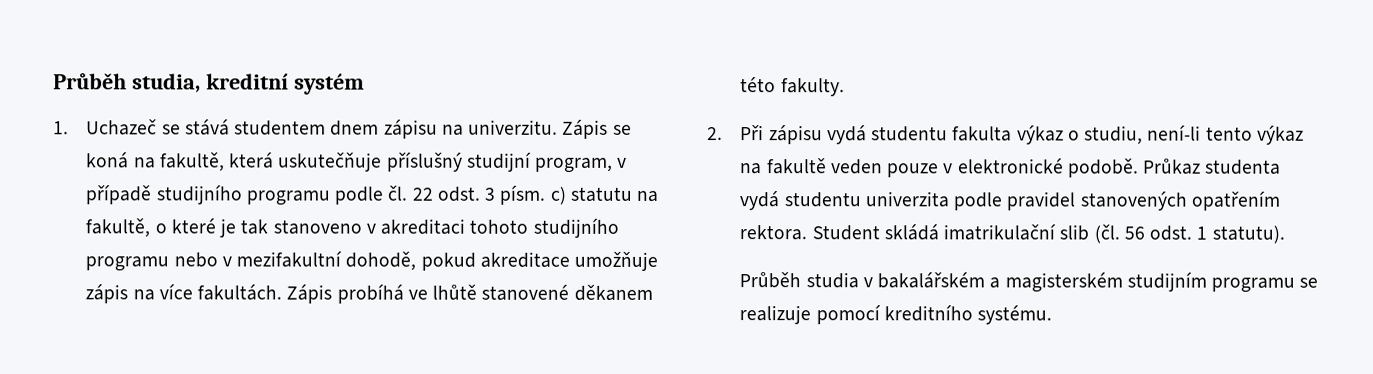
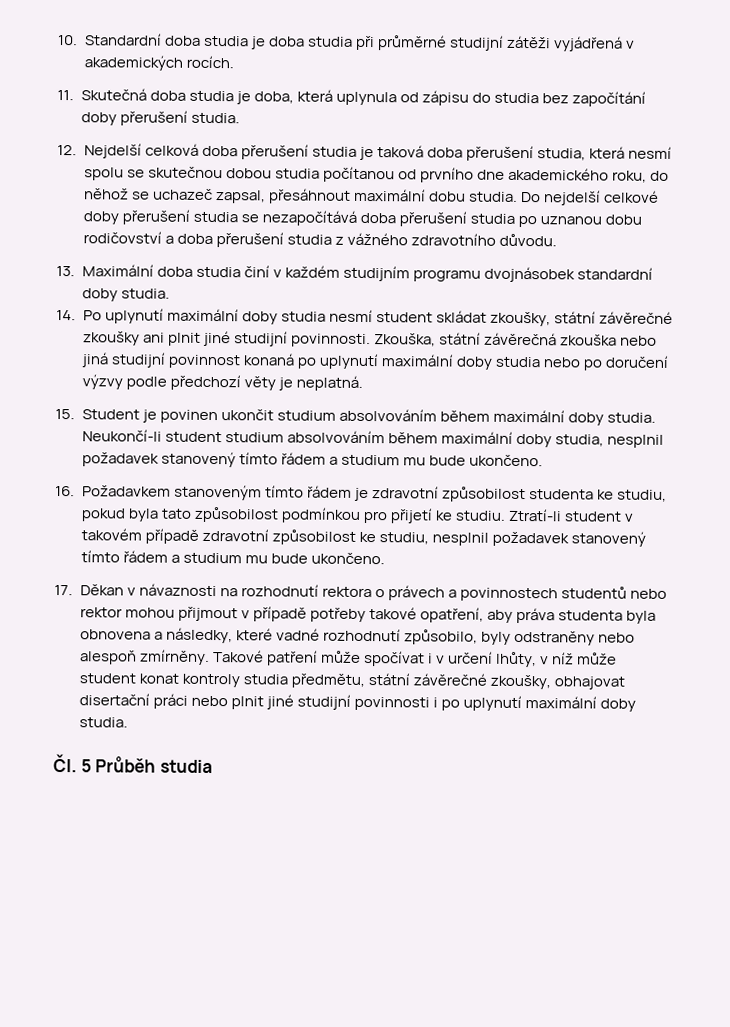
- Průběh studia, kreditní systém
- 1. Uchazeč se stává studentem dnem zápisu na univerzitu. Zápis se koná na fakultě, která uskutečňuje příslušný studijní program, v případě studijního programu podle čl. 22 odst. 3 písm. c) statutu na fakultě, o které je tak stanoveno v akreditaci tohoto studijního programu nebo v mezifakultní dohodě, pokud akreditace umožňuje zápis na více fakultách. Zápis probíhá ve lhůtě stanovené děkanem této fakulty.
- 2. Při zápisu vydá studentu fakulta výkaz o studiu, není-li tento výkaz na fakultě veden pouze v elektronické podobě. Průkaz studenta vydá studentu univerzita podle pravidel stanovených opatřením rektora. Student skládá imatrikulační slib (čl. 56 odst. 1 statutu).
- Průběh studia v bakalářském a magisterském studijním programu se realizuje pomocí kreditního systému.
+ 10. Standardní doba studia je doba studia při průměrné studijní zátěži vyjádřená v akademických rocích.
+ 11. Skutečná doba studia je doba, která uplynula od zápisu do studia bez započítání doby přerušení studia.
+ 12. Nejdelší celková doba přerušení studia je taková doba přerušení studia, která nesmí spolu se skutečnou dobou studia počítanou od prvního dne akademického roku, do něhož se uchazeč zapsal, přesáhnout maximální dobu studia. Do nejdelší celkové doby přerušení studia se nezapočítává doba přerušení studia po uznanou dobu rodičovství a doba přerušení studia z vážného zdravotního důvodu.
+ 13. Maximální doba studia činí v každém studijním programu dvojnásobek standardní doby studia.
+ 14. Po uplynutí maximální doby studia nesmí student skládat zkoušky, státní závěrečné zkoušky ani plnit jiné studijní povinnosti. Zkouška, státní závěrečná zkouška nebo jiná studijní povinnost konaná po uplynutí maximální doby studia nebo po doručení výzvy podle předchozí věty je neplatná.
+ 15. Student je povinen ukončit studium absolvováním během maximální doby studia. Neukončí-li student studium absolvováním během maximální doby studia, nesplnil požadavek stanovený tímto řádem a studium mu bude ukončeno.
+ 16. Požadavkem stanoveným tímto řádem je zdravotní způsobilost studenta ke studiu, pokud byla tato způsobilost podmínkou pro přijetí ke studiu. Ztratí-li student v takovém případě zdravotní způsobilost ke studiu, nesplnil požadavek stanovený tímto řádem a studium mu bude ukončeno.
+ 17. Děkan v návaznosti na rozhodnutí rektora o právech a povinnostech studentů nebo rektor mohou přijmout v případě potřeby takové opatření, aby práva studenta byla obnovena a následky, které vadné rozhodnutí způsobilo, byly odstraněny nebo alespoň zmírněny. Takové patření může spočívat i v určení lhůty, v níž může student konat kontroly studia předmětu, státní závěrečné zkoušky, obhajovat disertační práci nebo plnit jiné studijní povinnosti i po uplynutí maximální doby studia.
+ Čl. 5 Průběh studia

